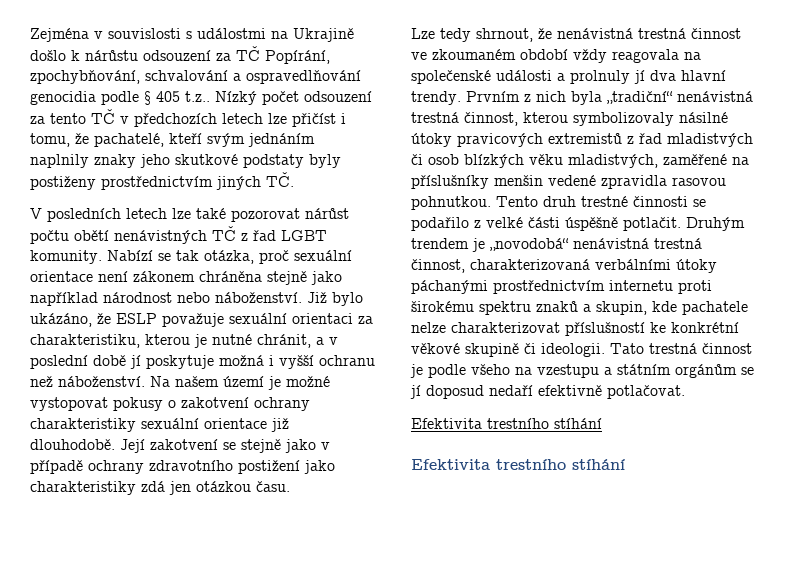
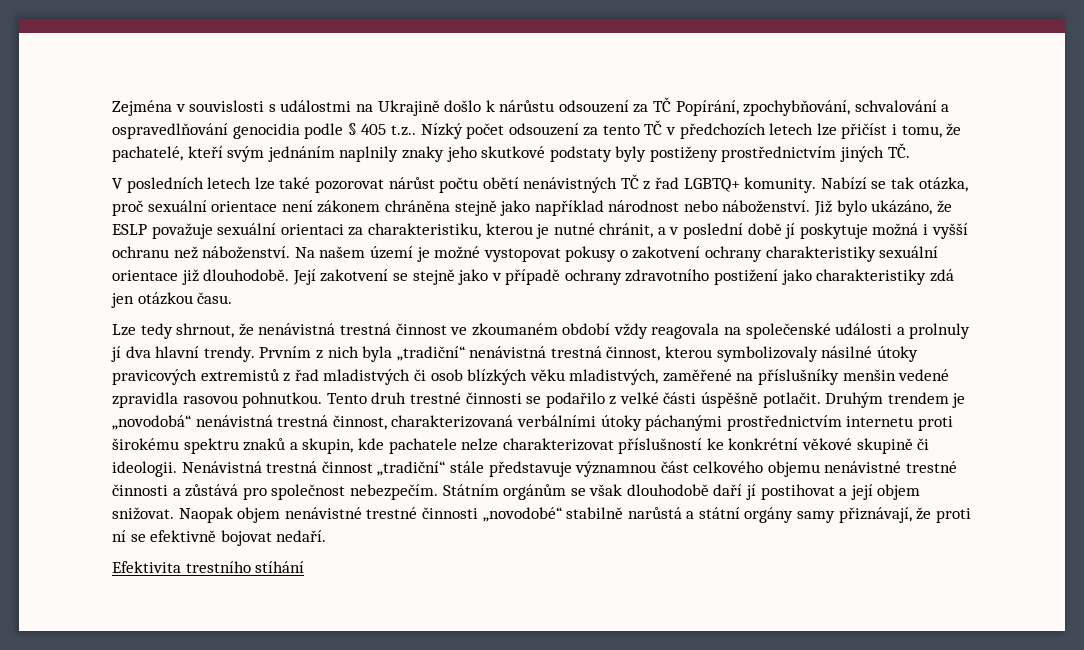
- V posledních letech lze také pozorovat nárůst počtu obětí nenávistných TČ z řad LGBT komunity.
+ V posledních letech lze také pozorovat nárůst počtu obětí nenávistných TČ z řad LGBTQ+ komunity.
- Tato trestná činnost je podle všeho na vzestupu a státním orgánům se jí doposud nedaří efektivně potlačovat.
- Efektivita trestního stíhání
+ Nenávistná trestná činnost „tradiční“ stále představuje významnou část celkového objemu nenávistné trestné činnosti a zůstává pro společnost nebezpečím. Státním orgánům se však dlouhodobě daří jí postihovat a její objem snižovat. Naopak objem nenávistné trestné činnosti „novodobé“ stabilně narůstá a státní orgány samy přiznávají, že proti ní se efektivně bojovat nedaří.

